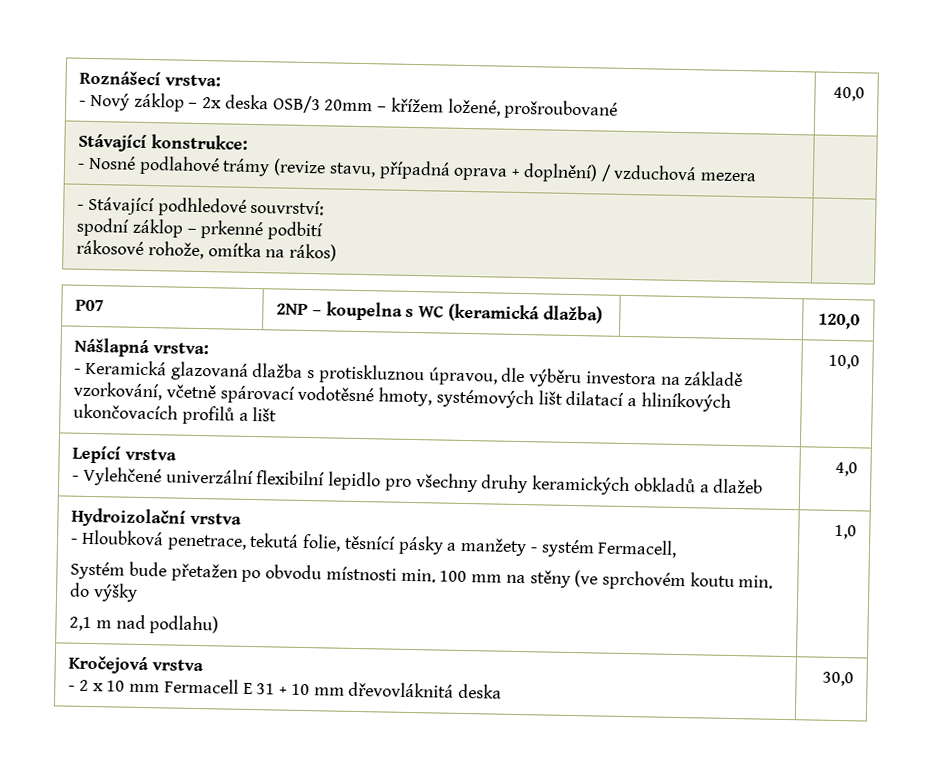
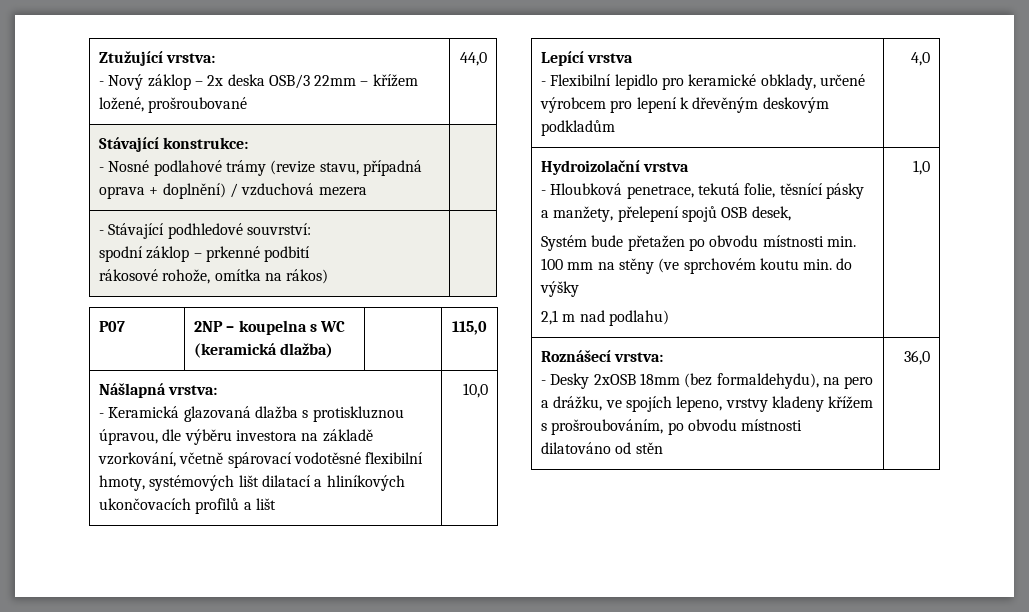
- Roznášecí vrstva:
- - Nový záklop – 2x deska OSB/3 20mm – křížem ložené, prošroubované | 40,0
+ Ztužující vrstva:
+ - Nový záklop – 2x deska OSB/3 22mm – křížem ložené, prošroubované | 44,0
- P07 | 2NP – koupelna s WC (keramická dlažba) | | 120,0
+ P07 | 2NP – koupelna s WC (keramická dlažba) | | 115,0
  Nášlapná vrstva:
- - Keramická glazovaná dlažba s protiskluznou úpravou, dle výběru investora na základě vzorkování, včetně spárovací vodotěsné hmoty, systémových lišt dilatací a hliníkových ukončovacích profilů a lišt | 10,0
+ - Keramická glazovaná dlažba s protiskluznou úpravou, dle výběru investora na základě vzorkování, včetně spárovací vodotěsné flexibilní hmoty, systémových lišt dilatací a hliníkových ukončovacích profilů a lišt | 10,0
  Lepící vrstva
- - Vylehčené univerzální flexibilní lepidlo pro všechny druhy keramických obkladů a dlažeb | 4,0
+ - Flexibilní lepidlo pro keramické obklady, určené výrobcem pro lepení k dřevěným deskovým podkladům | 4,0
  Hydroizolační vrstva
- - Hloubková penetrace, tekutá folie, těsnící pásky a manžety - systém Fermacell,
+ - Hloubková penetrace, tekutá folie, těsnící pásky a manžety, přelepení spojů OSB desek,
- Kročejová vrstva
- - 2 x 10 mm Fermacell E 31 + 10 mm dřevovláknitá deska | 30,0
+ Roznášecí vrstva:
+ - Desky 2xOSB 18mm (bez formaldehydu), na pero a drážku, ve spojích lepeno, vrstvy kladeny křížem s prošroubováním, po obvodu místnosti dilatováno od stěn | 36,0

